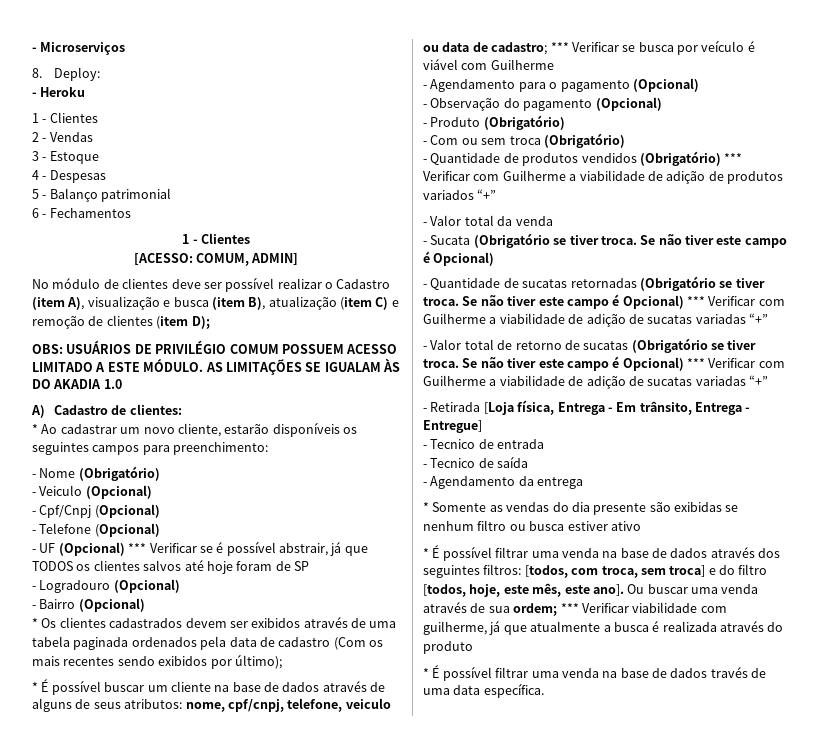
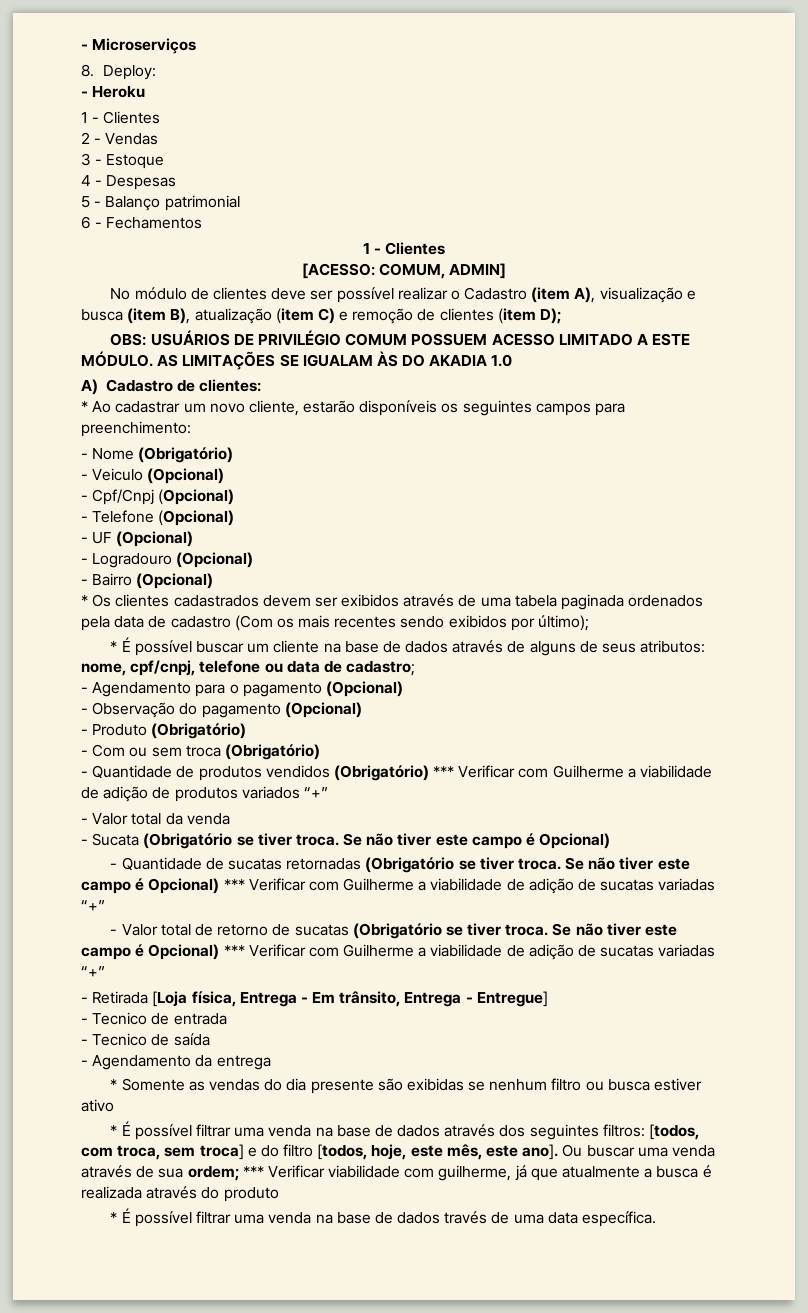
- - UF (Opcional) *** Verificar se é possível abstrair, já que TODOS os clientes salvos até hoje foram de SP
+ - UF (Opcional)
- * É possível buscar um cliente na base de dados através de alguns de seus atributos: nome, cpf/cnpj, telefone, veiculo ou data de cadastro; *** Verificar se busca por veículo é viável com Guilherme
+ * É possível buscar um cliente na base de dados através de alguns de seus atributos: nome, cpf/cnpj, telefone ou data de cadastro;

